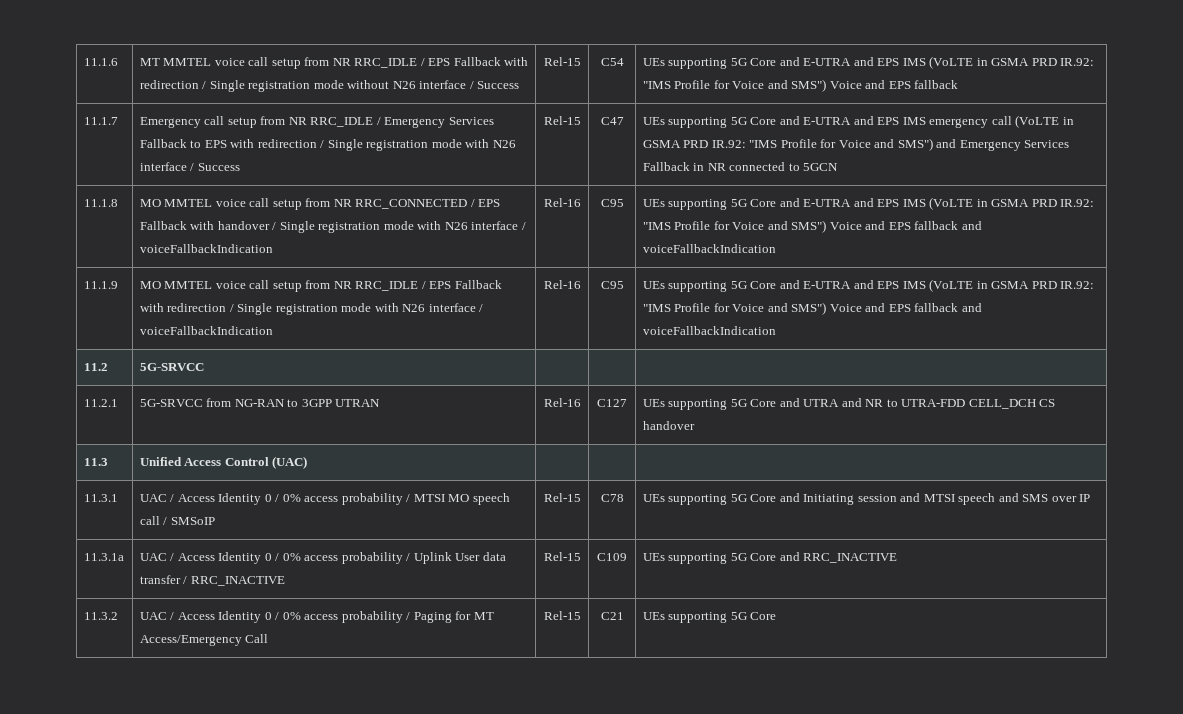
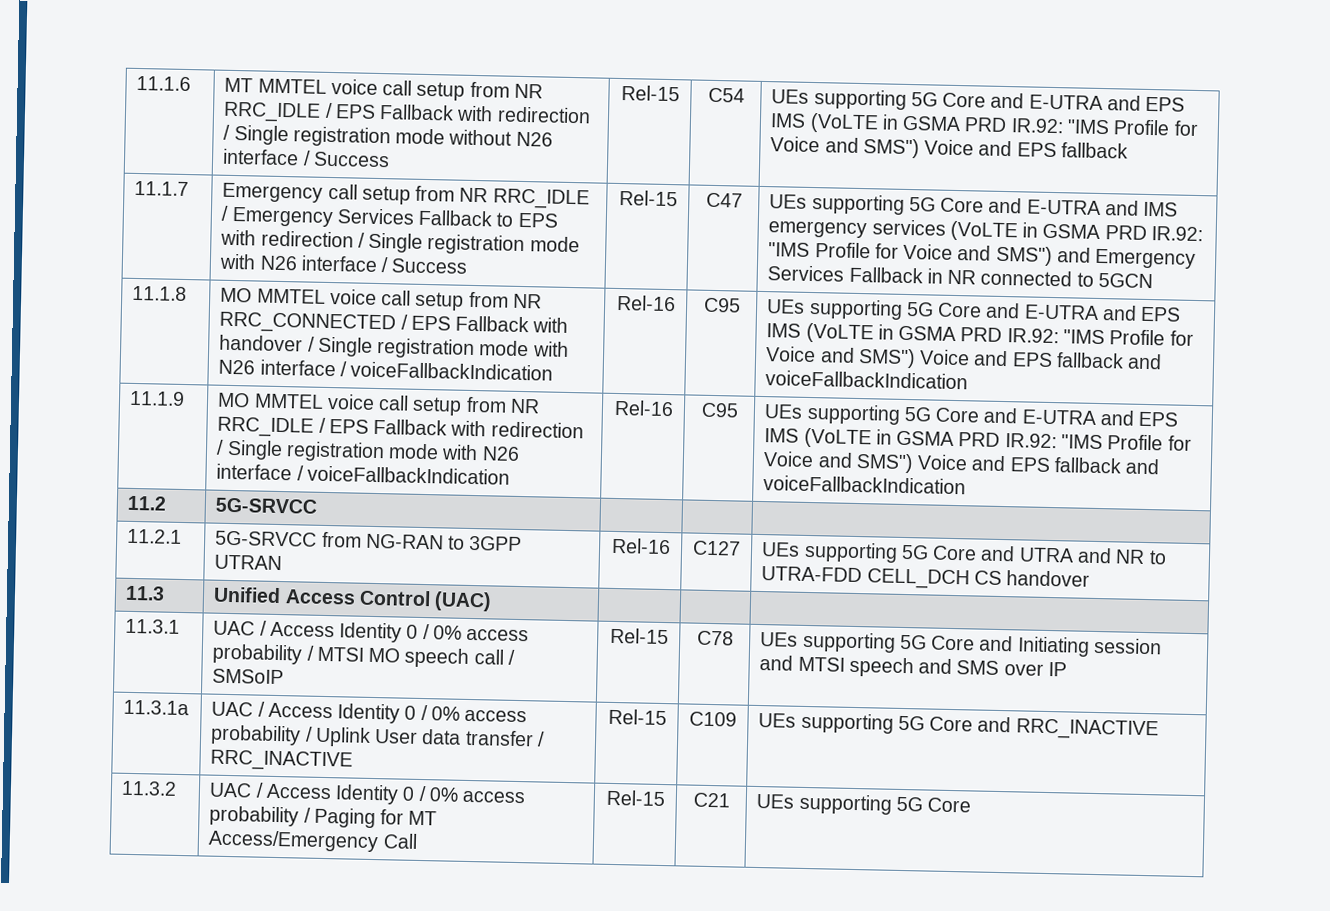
- UEs supporting 5G Core and E-UTRA and EPS IMS emergency call (VoLTE in GSMA PRD IR.92: "IMS Profile for Voice and SMS") and Emergency Services Fallback in NR connected to 5GCN
+ UEs supporting 5G Core and E-UTRA and IMS emergency services (VoLTE in GSMA PRD IR.92: "IMS Profile for Voice and SMS") and Emergency Services Fallback in NR connected to 5GCN

